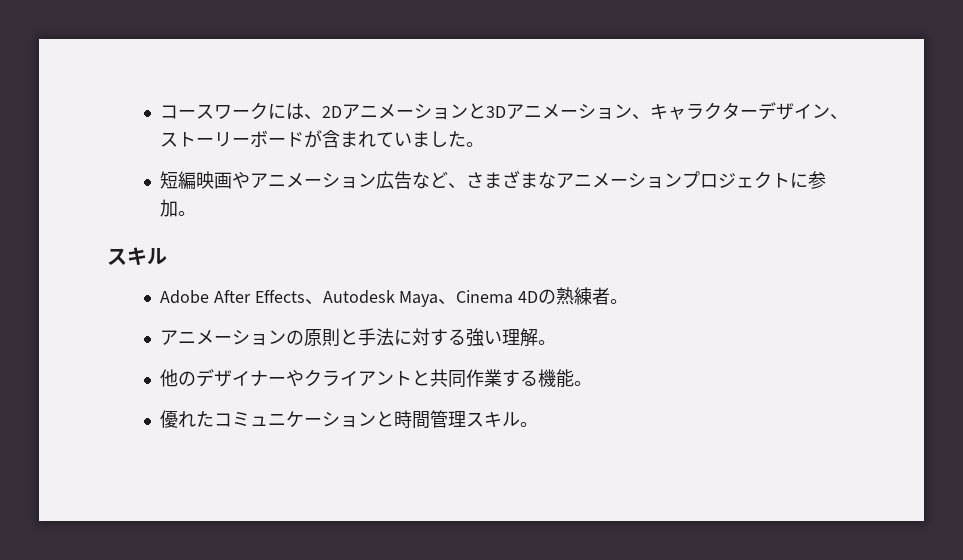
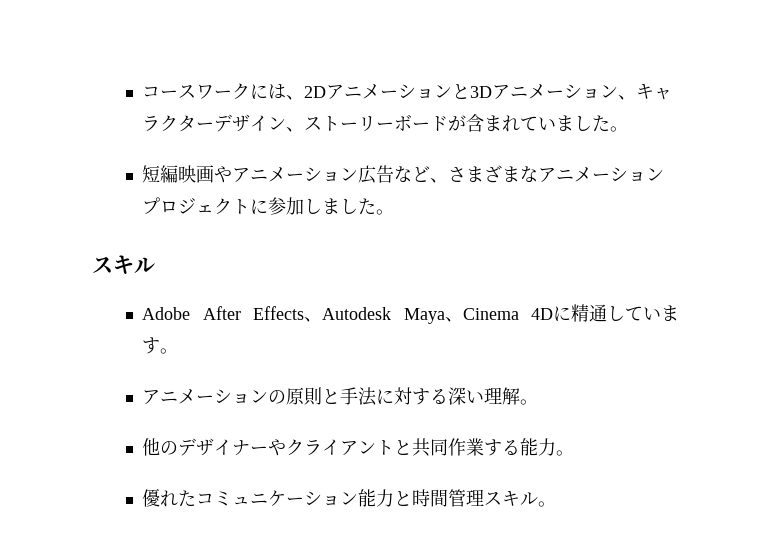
- 短編映画やアニメーション広告など、さまざまなアニメーションプロジェクトに参加。
+ 短編映画やアニメーション広告など、さまざまなアニメーションプロジェクトに参加しました。
- Adobe After Effects、Autodesk Maya、Cinema 4Dの熟練者。
+ Adobe After Effects、Autodesk Maya、Cinema 4Dに精通しています。
- アニメーションの原則と手法に対する強い理解。
+ アニメーションの原則と手法に対する深い理解。
- 他のデザイナーやクライアントと共同作業する機能。
+ 他のデザイナーやクライアントと共同作業する能力。
- 優れたコミュニケーションと時間管理スキル。
+ 優れたコミュニケーション能力と時間管理スキル。

